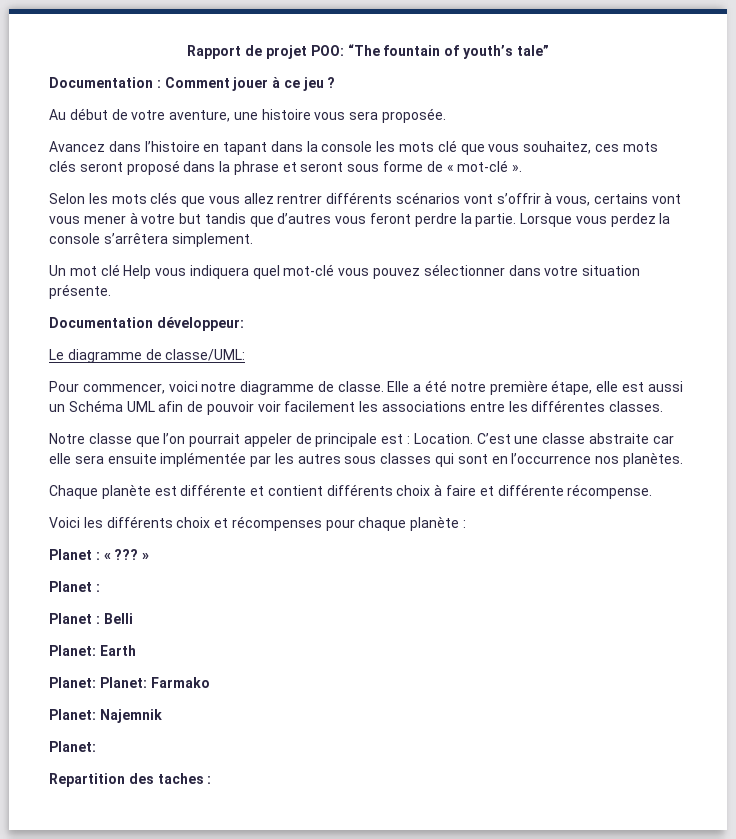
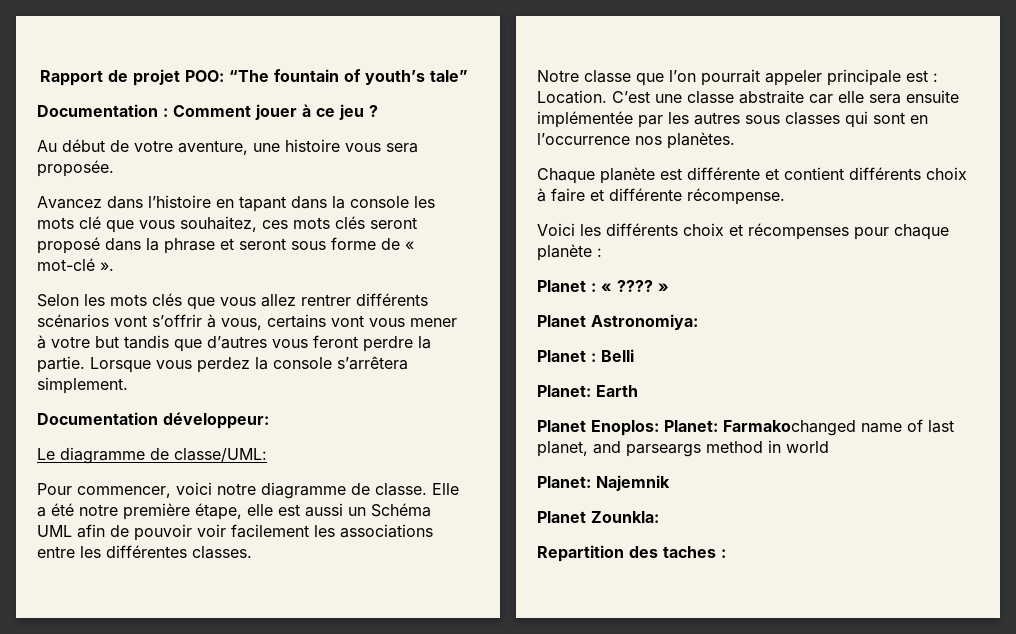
- Un mot clé Help vous indiquera quel mot-clé vous pouvez sélectionner dans votre situation présente.
- Notre classe que l’on pourrait appeler de principale est : Location.
+ Notre classe que l’on pourrait appeler principale est : Location.
- Planet : « ??? »
- Planet :
+ Planet : « ???? »
+ Planet Astronomiya:
- Planet: Planet: Farmako
+ Planet Enoplos: Planet: Farmakochanged name of last planet, and parseargs method in world
  Planet: Najemnik
- Planet:
+ Planet Zounkla:

